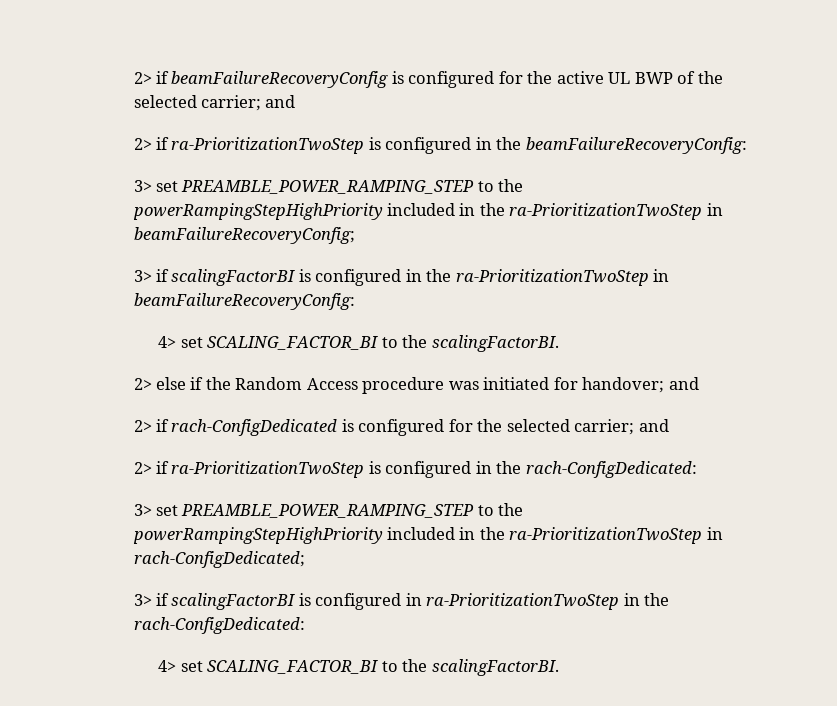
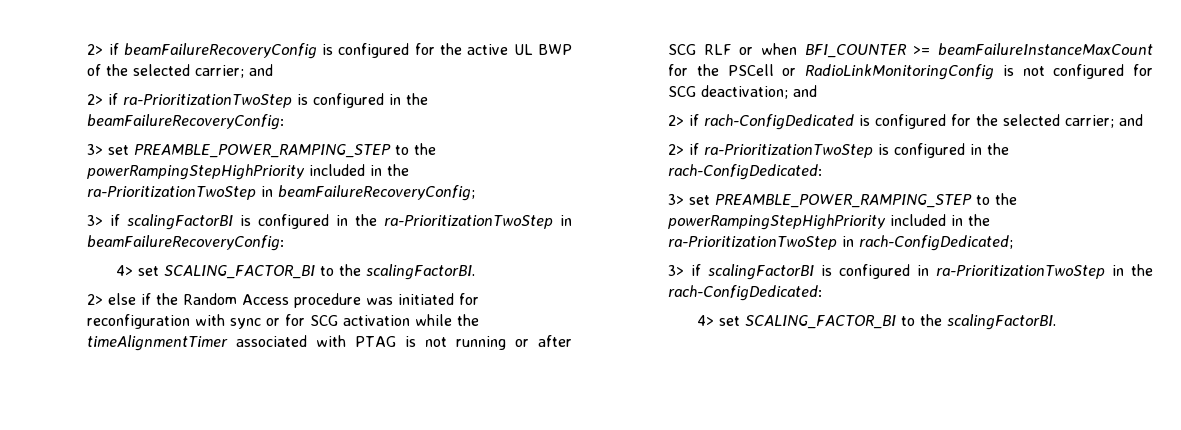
- 2> else if the Random Access procedure was initiated for handover; and
+ 2> else if the Random Access procedure was initiated for reconfiguration with sync or for SCG activation while the timeAlignmentTimer associated with PTAG is not running or after SCG RLF or when BFI_COUNTER >= beamFailureInstanceMaxCount for the PSCell or RadioLinkMonitoringConfig is not configured for SCG deactivation; and

